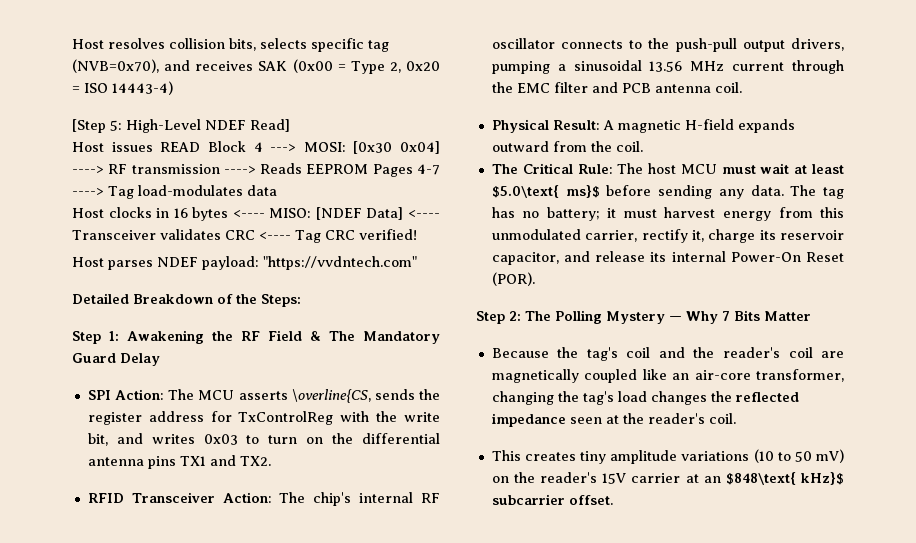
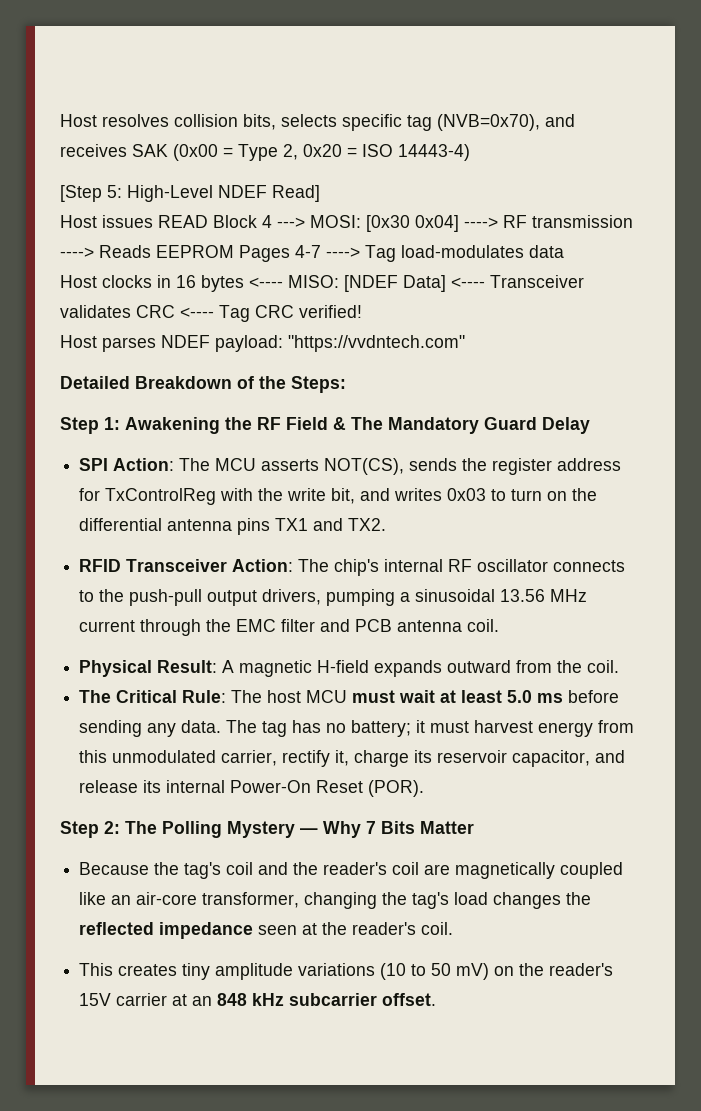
- SPI Action: The MCU asserts \overline{CS, sends the register address for TxControlReg with the write bit, and writes 0x03 to turn on the differential antenna pins TX1 and TX2.
+ SPI Action: The MCU asserts NOT(CS), sends the register address for TxControlReg with the write bit, and writes 0x03 to turn on the differential antenna pins TX1 and TX2.
- The Critical Rule: The host MCU must wait at least $5.0\text{ ms}$ before sending any data.
+ The Critical Rule: The host MCU must wait at least 5.0 ms before sending any data.
- This creates tiny amplitude variations (10 to 50 mV) on the reader's 15V carrier at an $848\text{ kHz}$ subcarrier offset.
+ This creates tiny amplitude variations (10 to 50 mV) on the reader's 15V carrier at an 848 kHz subcarrier offset.

